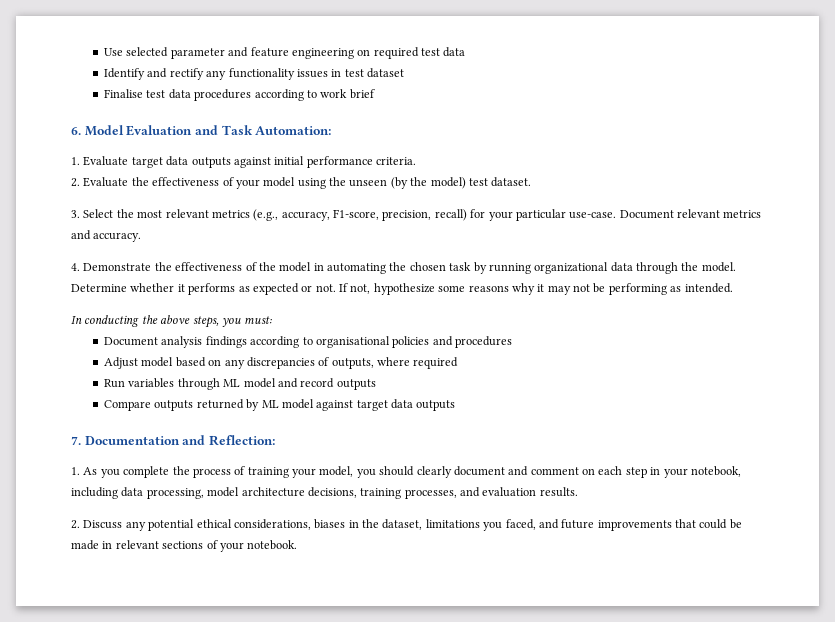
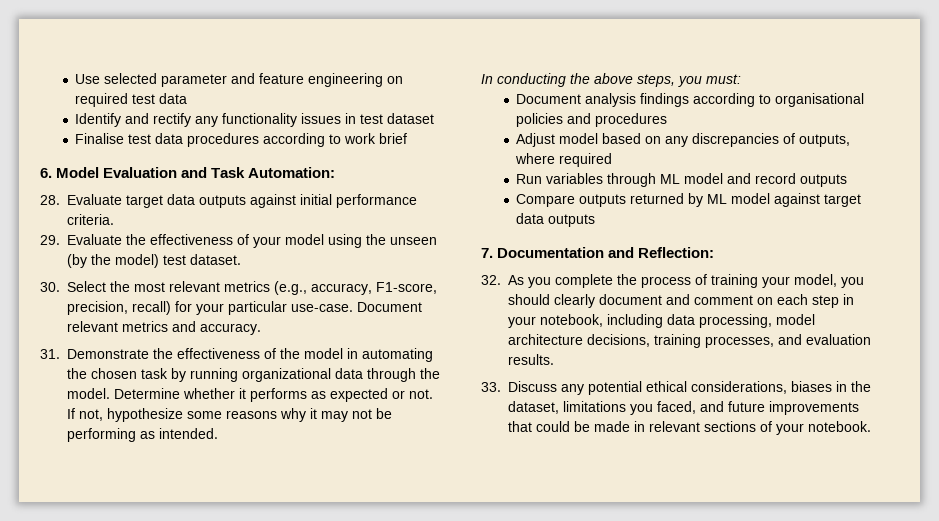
- 1. Evaluate target data outputs against initial performance criteria.
+ 28. Evaluate target data outputs against initial performance criteria.
- 2. Evaluate the effectiveness of your model using the unseen (by the model) test dataset.
+ 29. Evaluate the effectiveness of your model using the unseen (by the model) test dataset.
- 3. Select the most relevant metrics (e.g., accuracy, F1-score, precision, recall) for your particular use-case.
+ 30. Select the most relevant metrics (e.g., accuracy, F1-score, precision, recall) for your particular use-case.
- 4. Demonstrate the effectiveness of the model in automating the chosen task by running organizational data through the model.
+ 31. Demonstrate the effectiveness of the model in automating the chosen task by running organizational data through the model.
- 1. As you complete the process of training your model, you should clearly document and comment on each step in your notebook, including data processing, model architecture decisions, training processes, and evaluation results.
+ 32. As you complete the process of training your model, you should clearly document and comment on each step in your notebook, including data processing, model architecture decisions, training processes, and evaluation results.
- 2. Discuss any potential ethical considerations, biases in the dataset, limitations you faced, and future improvements that could be made in relevant sections of your notebook.
+ 33. Discuss any potential ethical considerations, biases in the dataset, limitations you faced, and future improvements that could be made in relevant sections of your notebook.

